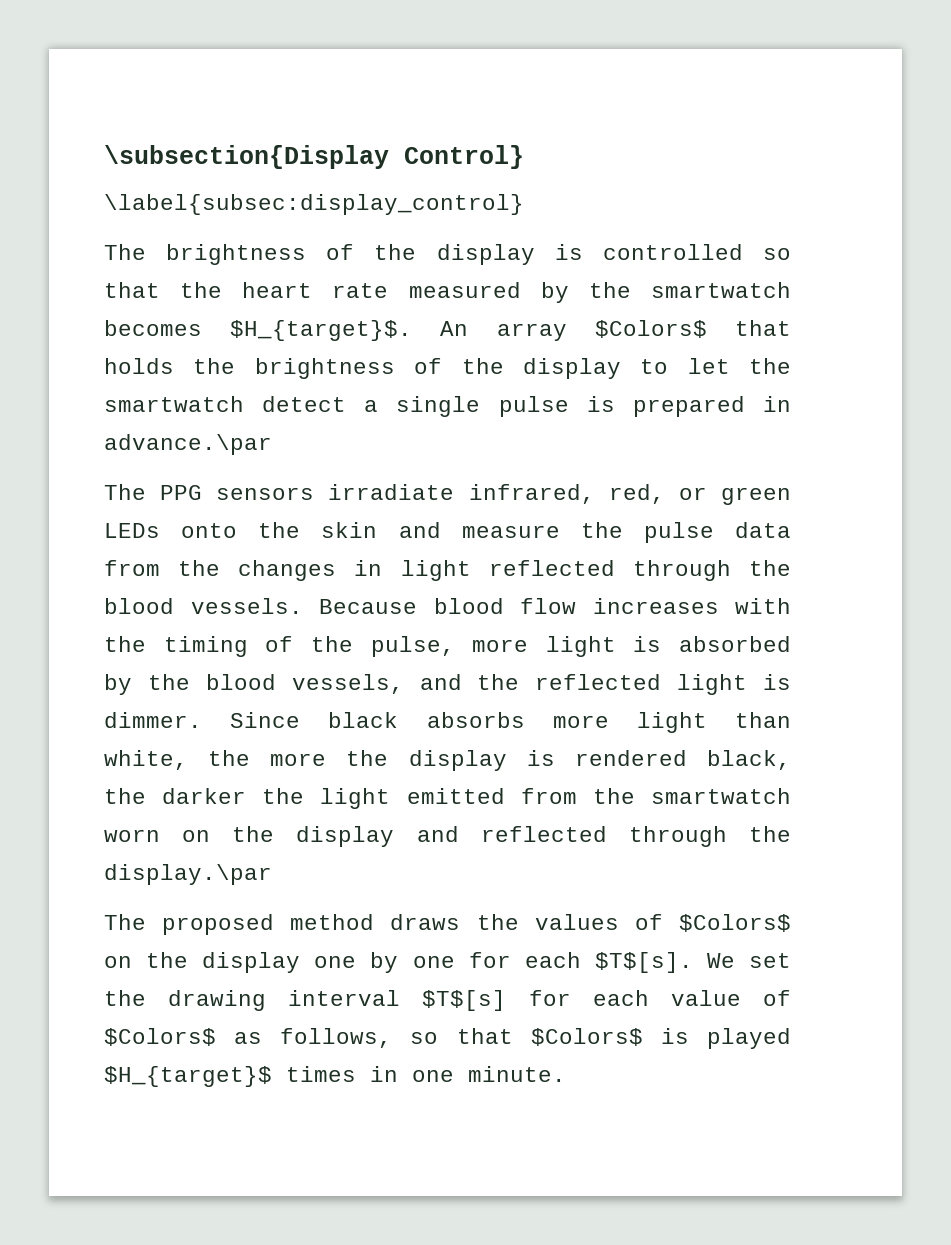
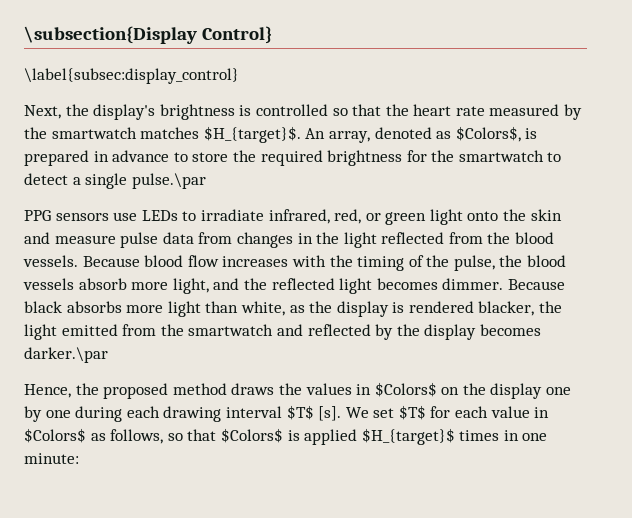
- The brightness of the display is controlled so that the heart rate measured by the smartwatch becomes $H_{target}$.
+ Next, the display's brightness is controlled so that the heart rate measured by the smartwatch matches $H_{target}$.
- An array $Colors$ that holds the brightness of the display to let the smartwatch detect a single pulse is prepared in advance.\par
- The PPG sensors irradiate infrared, red, or green LEDs onto the skin and measure the pulse data from the changes in light reflected through the blood vessels.
+ An array, denoted as $Colors$, is prepared in advance to store the required brightness for the smartwatch to detect a single pulse.\par
+ PPG sensors use LEDs to irradiate infrared, red, or green light onto the skin and measure pulse data from changes in the light reflected from the blood vessels.
- Because blood flow increases with the timing of the pulse, more light is absorbed by the blood vessels, and the reflected light is dimmer. Since black absorbs more light than white, the more the display is rendered black, the darker the light emitted from the smartwatch worn on the display and reflected through the display.\par
- The proposed method draws the values of $Colors$ on the display one by one for each $T$[s]. We set the drawing interval $T$[s] for each value of $Colors$ as follows, so that $Colors$ is played $H_{target}$ times in one minute.
+ Because blood flow increases with the timing of the pulse, the blood vessels absorb more light, and the reflected light becomes dimmer. Because black absorbs more light than white, as the display is rendered blacker, the light emitted from the smartwatch and reflected by the display becomes darker.\par
+ Hence, the proposed method draws the values in $Colors$ on the display one by one during each drawing interval $T$ [s]. We set $T$ for each value in $Colors$ as follows, so that $Colors$ is applied $H_{target}$ times in one minute:

